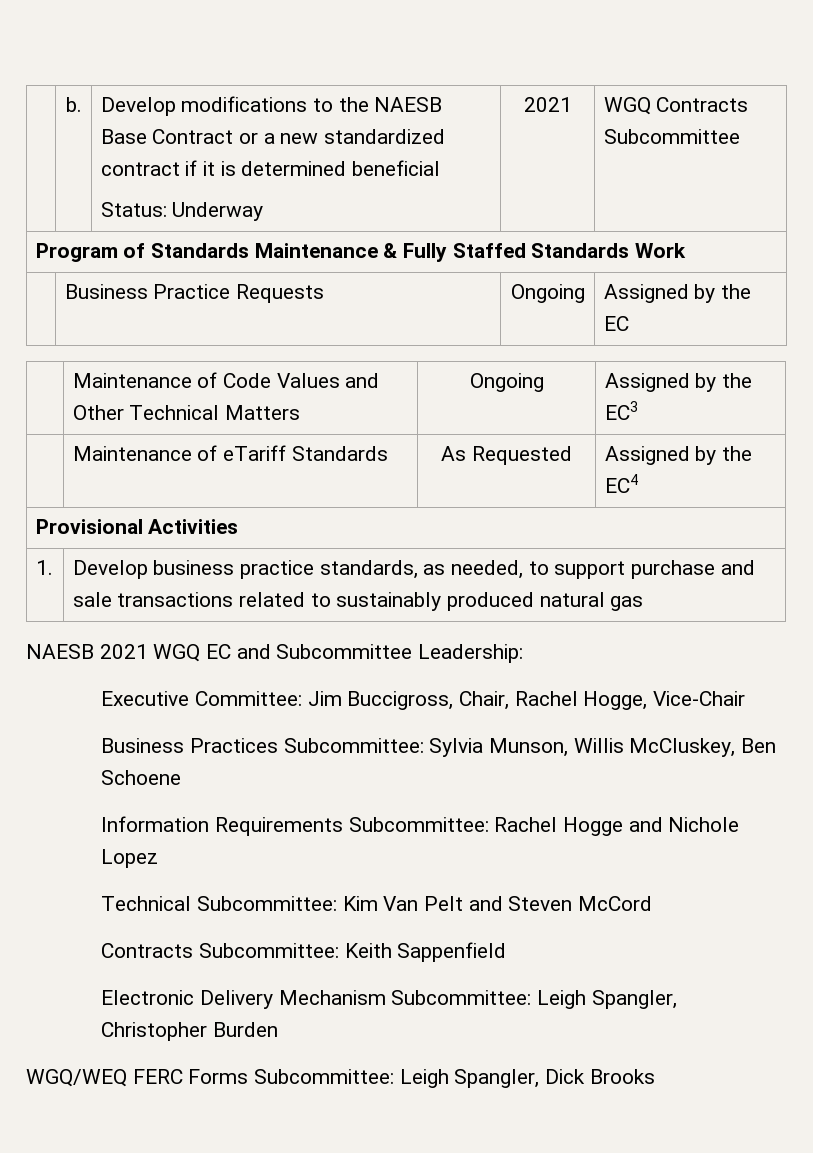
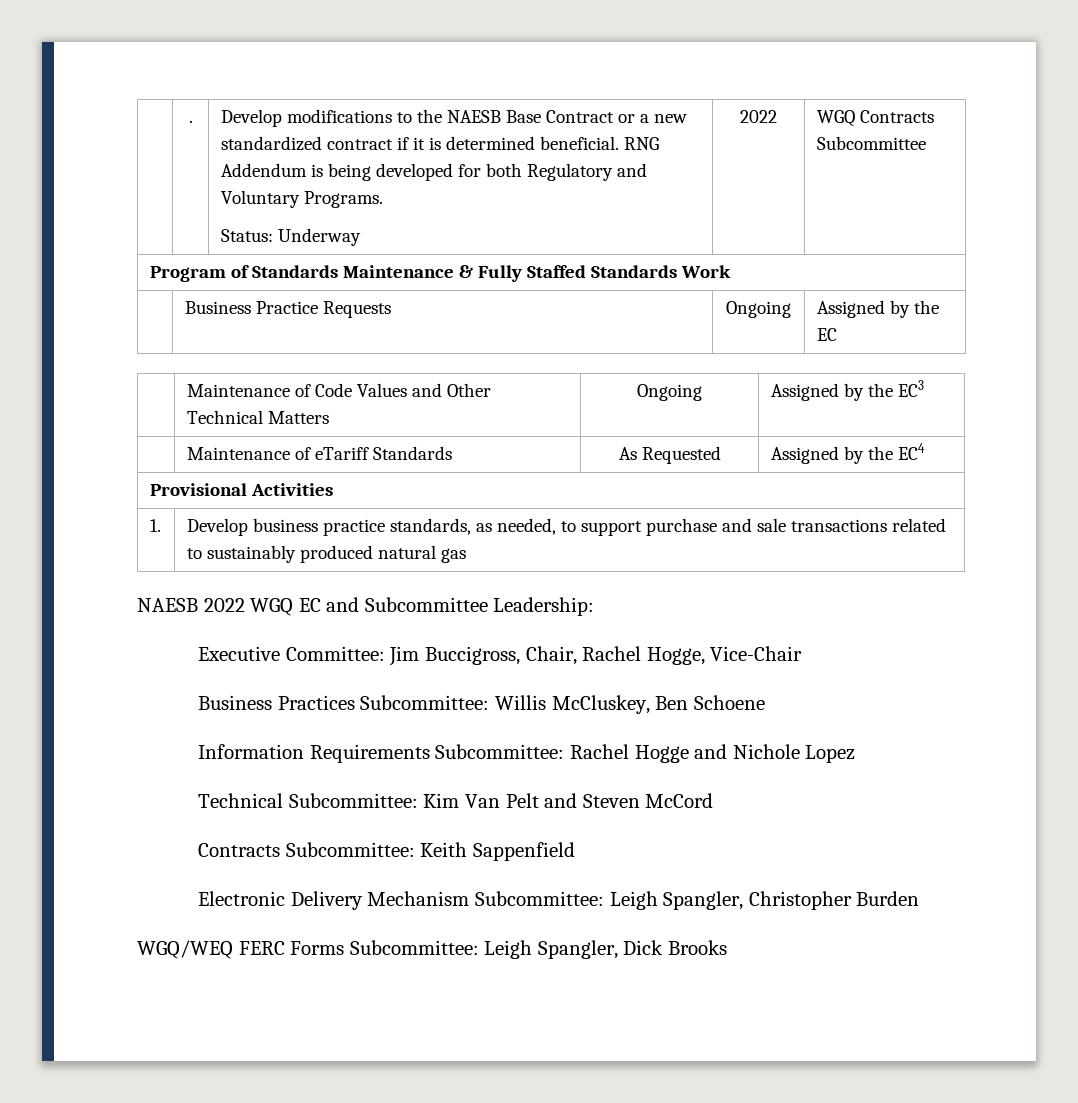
- | b. | Develop modifications to the NAESB Base Contract or a new standardized contract if it is determined beneficial
- Status: Underway | 2021 | WGQ Contracts Subcommittee
+ | . | Develop modifications to the NAESB Base Contract or a new standardized contract if it is determined beneficial. RNG Addendum is being developed for both Regulatory and Voluntary Programs.
+ Status: Underway | 2022 | WGQ Contracts Subcommittee
- NAESB 2021 WGQ EC and Subcommittee Leadership:
+ NAESB 2022 WGQ EC and Subcommittee Leadership:
- Business Practices Subcommittee: Sylvia Munson, Willis McCluskey, Ben Schoene
+ Business Practices Subcommittee: Willis McCluskey, Ben Schoene

